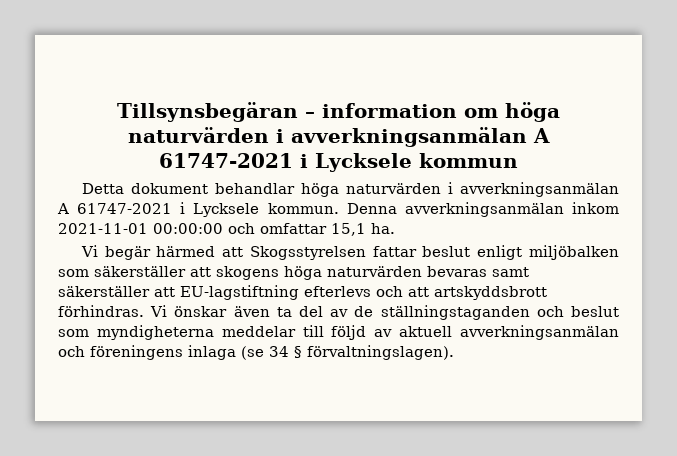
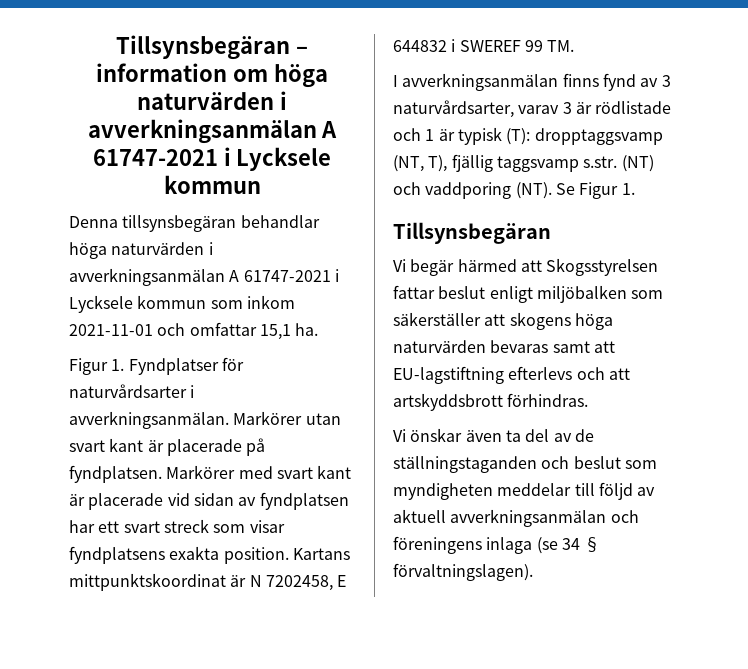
- Detta dokument behandlar höga naturvärden i avverkningsanmälan A 61747-2021 i Lycksele kommun. Denna avverkningsanmälan inkom 2021-11-01 00:00:00 och omfattar 15,1 ha.
+ Denna tillsynsbegäran behandlar höga naturvärden i avverkningsanmälan A 61747-2021 i Lycksele kommun som inkom 2021-11-01 och omfattar 15,1 ha.
+ Figur 1. Fyndplatser för naturvårdsarter i avverkningsanmälan. Markörer utan svart kant är placerade på fyndplatsen. Markörer med svart kant är placerade vid sidan av fyndplatsen har ett svart streck som visar fyndplatsens exakta position. Kartans mittpunktskoordinat är N 7202458, E 644832 i SWEREF 99 TM.
+ I avverkningsanmälan finns fynd av 3 naturvårdsarter, varav 3 är rödlistade och 1 är typisk (T): dropptaggsvamp (NT, T), fjällig taggsvamp s.str. (NT) och vaddporing (NT). Se Figur 1.
+ Tillsynsbegäran
- Vi begär härmed att Skogsstyrelsen fattar beslut enligt miljöbalken som säkerställer att skogens höga naturvärden bevaras samt säkerställer att EU-lagstiftning efterlevs och att artskyddsbrott förhindras. Vi önskar även ta del av de ställningstaganden och beslut som myndigheterna meddelar till följd av aktuell avverkningsanmälan och föreningens inlaga (se 34 § förvaltningslagen).
+ Vi begär härmed att Skogsstyrelsen fattar beslut enligt miljöbalken som säkerställer att skogens höga naturvärden bevaras samt att EU-lagstiftning efterlevs och att artskyddsbrott förhindras.
+ Vi önskar även ta del av de ställningstaganden och beslut som myndigheten meddelar till följd av aktuell avverkningsanmälan och föreningens inlaga (se 34 § förvaltningslagen).

